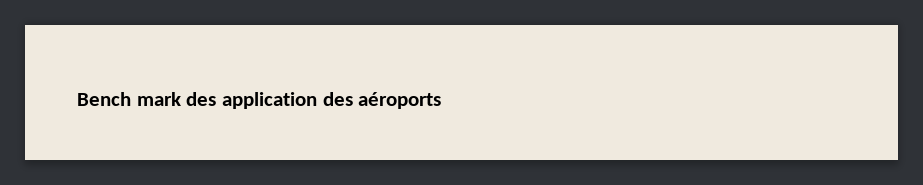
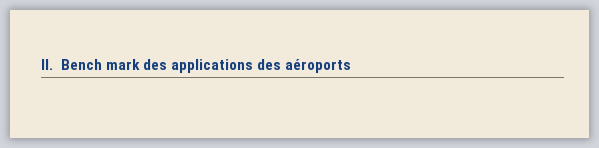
- Bench mark des application des aéroports
+ II. Bench mark des applications des aéroports

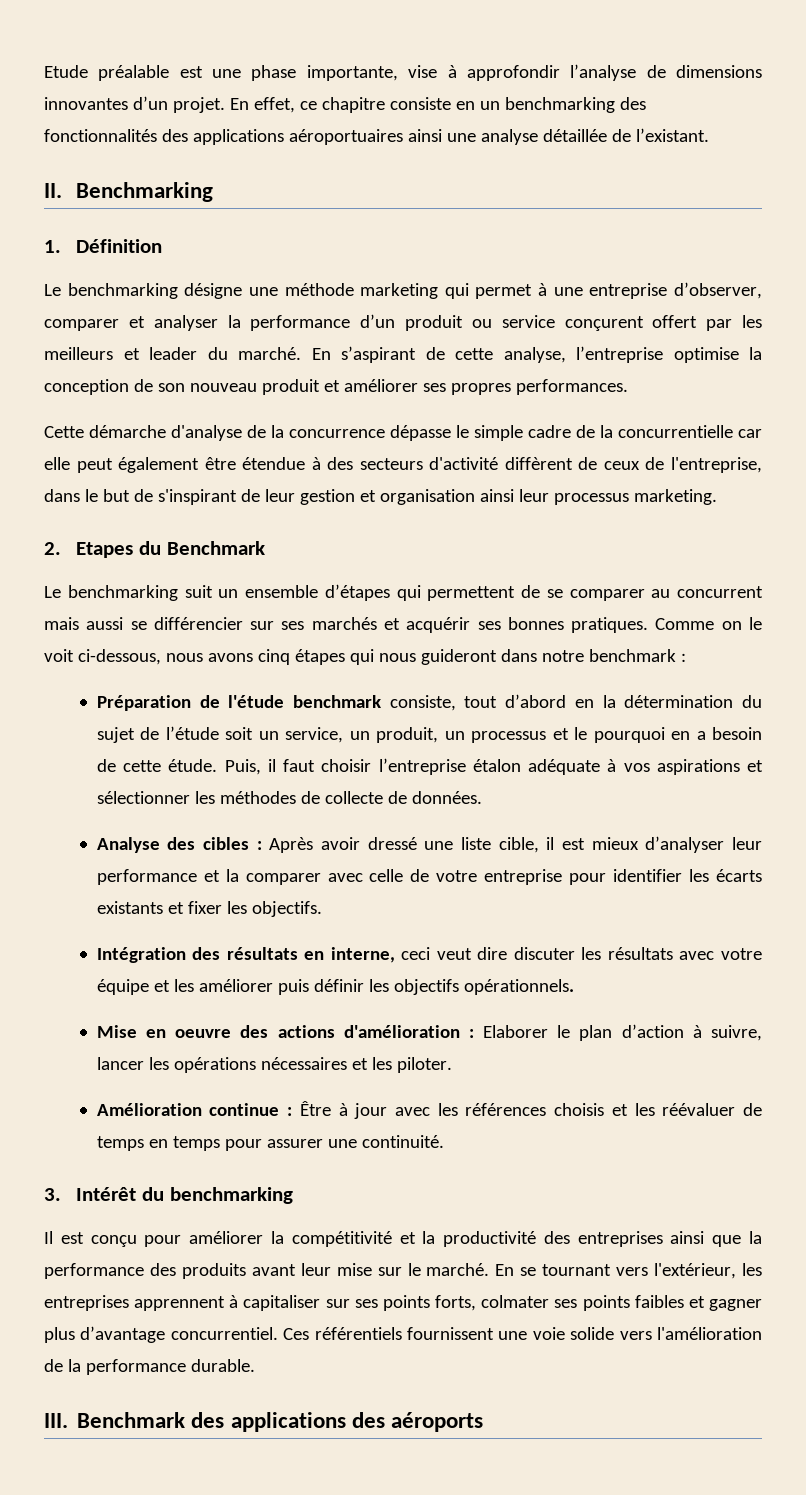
- II. Bench mark des applications des aéroports
+ Etude préalable est une phase importante, vise à approfondir l’analyse de dimensions innovantes d’un projet. En effet, ce chapitre consiste en un benchmarking des fonctionnalités des applications aéroportuaires ainsi une analyse détaillée de l’existant.
+ II. Benchmarking
+ 1. Définition
+ Le benchmarking désigne une méthode marketing qui permet à une entreprise d’observer, comparer et analyser la performance d’un produit ou service conçurent offert par les meilleurs et leader du marché. En s’aspirant de cette analyse, l’entreprise optimise la conception de son nouveau produit et améliorer ses propres performances.
+ Cette démarche d'analyse de la concurrence dépasse le simple cadre de la concurrentielle car elle peut également être étendue à des secteurs d'activité diffèrent de ceux de l'entreprise, dans le but de s'inspirant de leur gestion et organisation ainsi leur processus marketing.
+ 2. Etapes du Benchmark
+ Le benchmarking suit un ensemble d’étapes qui permettent de se comparer au concurrent mais aussi se différencier sur ses marchés et acquérir ses bonnes pratiques. Comme on le voit ci-dessous, nous avons cinq étapes qui nous guideront dans notre benchmark :
+ Préparation de l'étude benchmark consiste, tout d’abord en la détermination du sujet de l’étude soit un service, un produit, un processus et le pourquoi en a besoin de cette étude. Puis, il faut choisir l’entreprise étalon adéquate à vos aspirations et sélectionner les méthodes de collecte de données.
+ Analyse des cibles : Après avoir dressé une liste cible, il est mieux d’analyser leur performance et la comparer avec celle de votre entreprise pour identifier les écarts existants et fixer les objectifs.
+ Intégration des résultats en interne, ceci veut dire discuter les résultats avec votre équipe et les améliorer puis définir les objectifs opérationnels.
+ Mise en oeuvre des actions d'amélioration : Elaborer le plan d’action à suivre, lancer les opérations nécessaires et les piloter.
+ Amélioration continue : Être à jour avec les références choisis et les réévaluer de temps en temps pour assurer une continuité.
+ 3. Intérêt du benchmarking
+ Il est conçu pour améliorer la compétitivité et la productivité des entreprises ainsi que la performance des produits avant leur mise sur le marché. En se tournant vers l'extérieur, les entreprises apprennent à capitaliser sur ses points forts, colmater ses points faibles et gagner plus d’avantage concurrentiel. Ces référentiels fournissent une voie solide vers l'amélioration de la performance durable.
+ III. Benchmark des applications des aéroports

